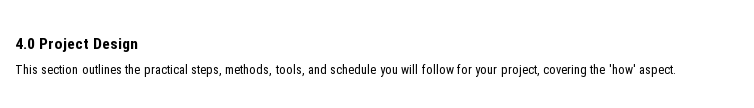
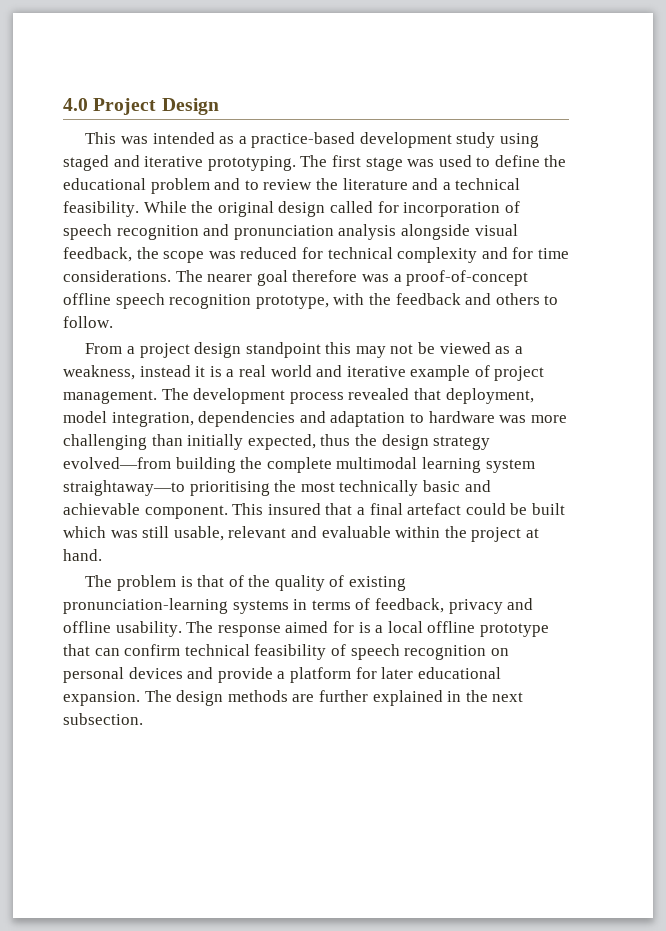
- This section outlines the practical steps, methods, tools, and schedule you will follow for your project, covering the 'how' aspect.
+ This was intended as a practice-based development study using staged and iterative prototyping. The first stage was used to define the educational problem and to review the literature and a technical feasibility. While the original design called for incorporation of speech recognition and pronunciation analysis alongside visual feedback, the scope was reduced for technical complexity and for time considerations. The nearer goal therefore was a proof-of-concept offline speech recognition prototype, with the feedback and others to follow.
+ From a project design standpoint this may not be viewed as a weakness, instead it is a real world and iterative example of project management. The development process revealed that deployment, model integration, dependencies and adaptation to hardware was more challenging than initially expected, thus the design strategy evolved—from building the complete multimodal learning system straightaway—to prioritising the most technically basic and achievable component. This insured that a final artefact could be built which was still usable, relevant and evaluable within the project at hand.
+ The problem is that of the quality of existing pronunciation-learning systems in terms of feedback, privacy and offline usability. The response aimed for is a local offline prototype that can confirm technical feasibility of speech recognition on personal devices and provide a platform for later educational expansion. The design methods are further explained in the next subsection.

